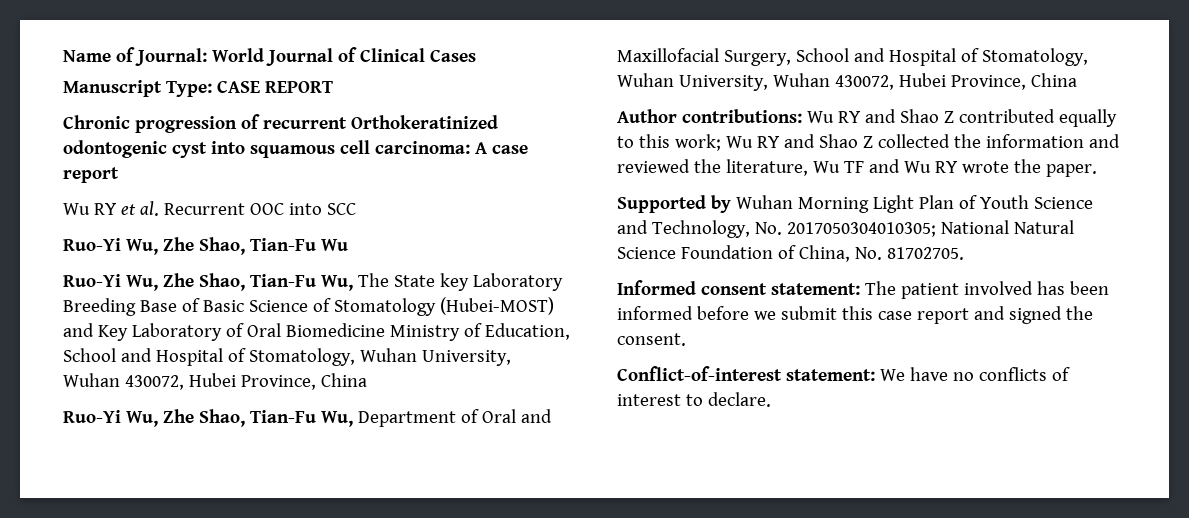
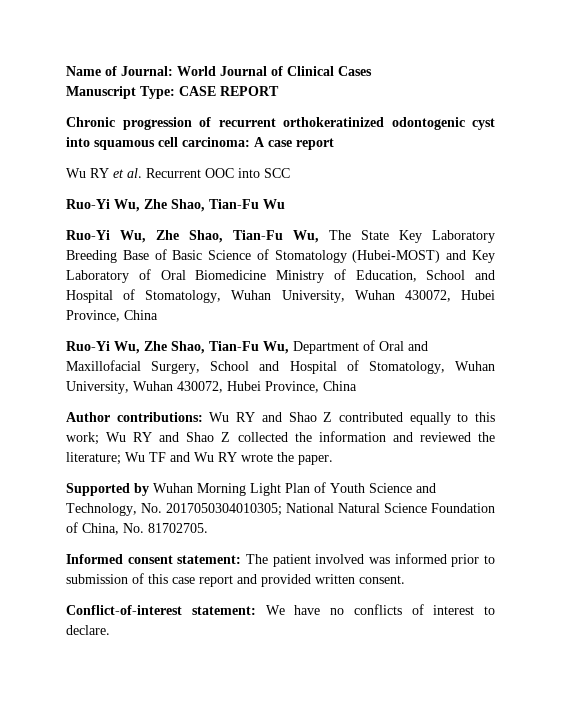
- Chronic progression of recurrent Orthokeratinized odontogenic cyst into squamous cell carcinoma: A case report
+ Chronic progression of recurrent orthokeratinized odontogenic cyst into squamous cell carcinoma: A case report
- Ruo-Yi Wu, Zhe Shao, Tian-Fu Wu, The State key Laboratory Breeding Base of Basic Science of Stomatology (Hubei-MOST) and Key Laboratory of Oral Biomedicine Ministry of Education, School and Hospital of Stomatology, Wuhan University, Wuhan 430072, Hubei Province, China
+ Ruo-Yi Wu, Zhe Shao, Tian-Fu Wu, The State Key Laboratory Breeding Base of Basic Science of Stomatology (Hubei-MOST) and Key Laboratory of Oral Biomedicine Ministry of Education, School and Hospital of Stomatology, Wuhan University, Wuhan 430072, Hubei Province, China
- Author contributions: Wu RY and Shao Z contributed equally to this work; Wu RY and Shao Z collected the information and reviewed the literature, Wu TF and Wu RY wrote the paper.
+ Author contributions: Wu RY and Shao Z contributed equally to this work; Wu RY and Shao Z collected the information and reviewed the literature; Wu TF and Wu RY wrote the paper.
- Informed consent statement: The patient involved has been informed before we submit this case report and signed the consent.
+ Informed consent statement: The patient involved was informed prior to submission of this case report and provided written consent.

